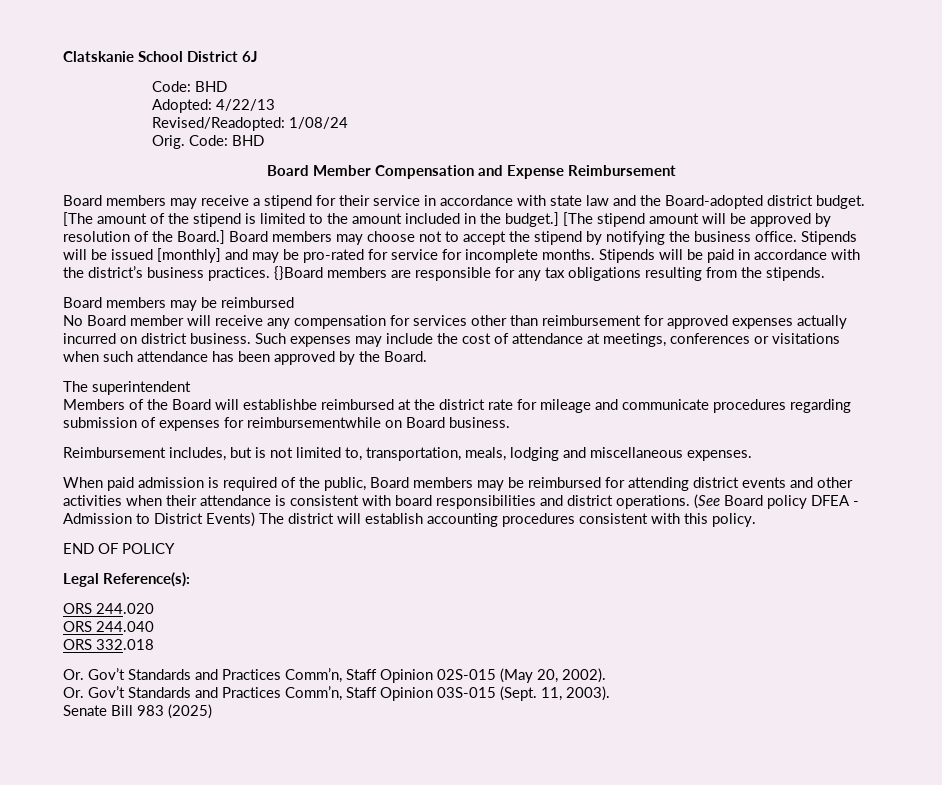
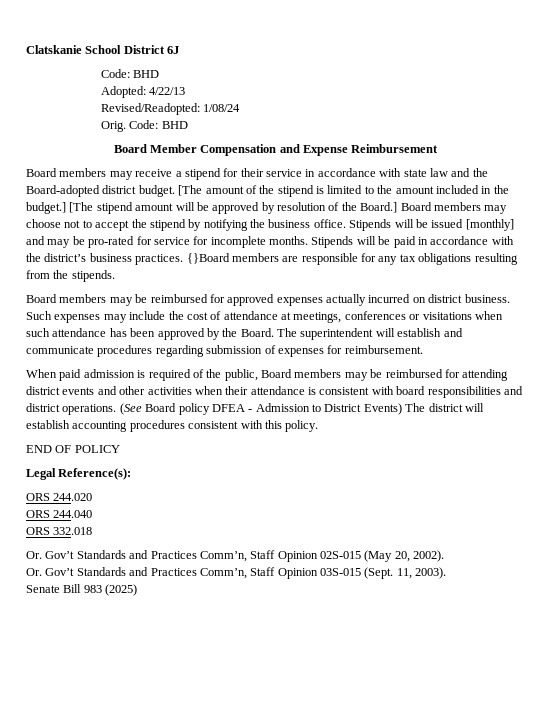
  {}Board members are responsible for any tax obligations resulting from the stipends.
- Board members may be reimbursed
- No Board member will receive any compensation for services other than reimbursement for approved expenses actually incurred on district business.
+ Board members may be reimbursed for approved expenses actually incurred on district business.
- Such expenses may include the cost of attendance at meetings, conferences or visitations when such attendance has been approved by the Board.
- The superintendent
- Members of the Board will establishbe reimbursed at the district rate for mileage and communicate procedures regarding submission of expenses for reimbursementwhile on Board business.
- Reimbursement includes, but is not limited to, transportation, meals, lodging and miscellaneous expenses.
+ Such expenses may include the cost of attendance at meetings, conferences or visitations when such attendance has been approved by the Board. The superintendent will establish and communicate procedures regarding submission of expenses for reimbursement.

